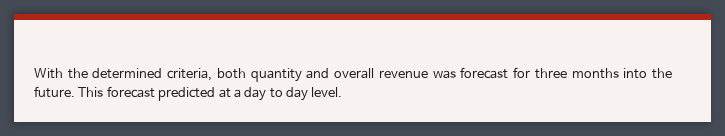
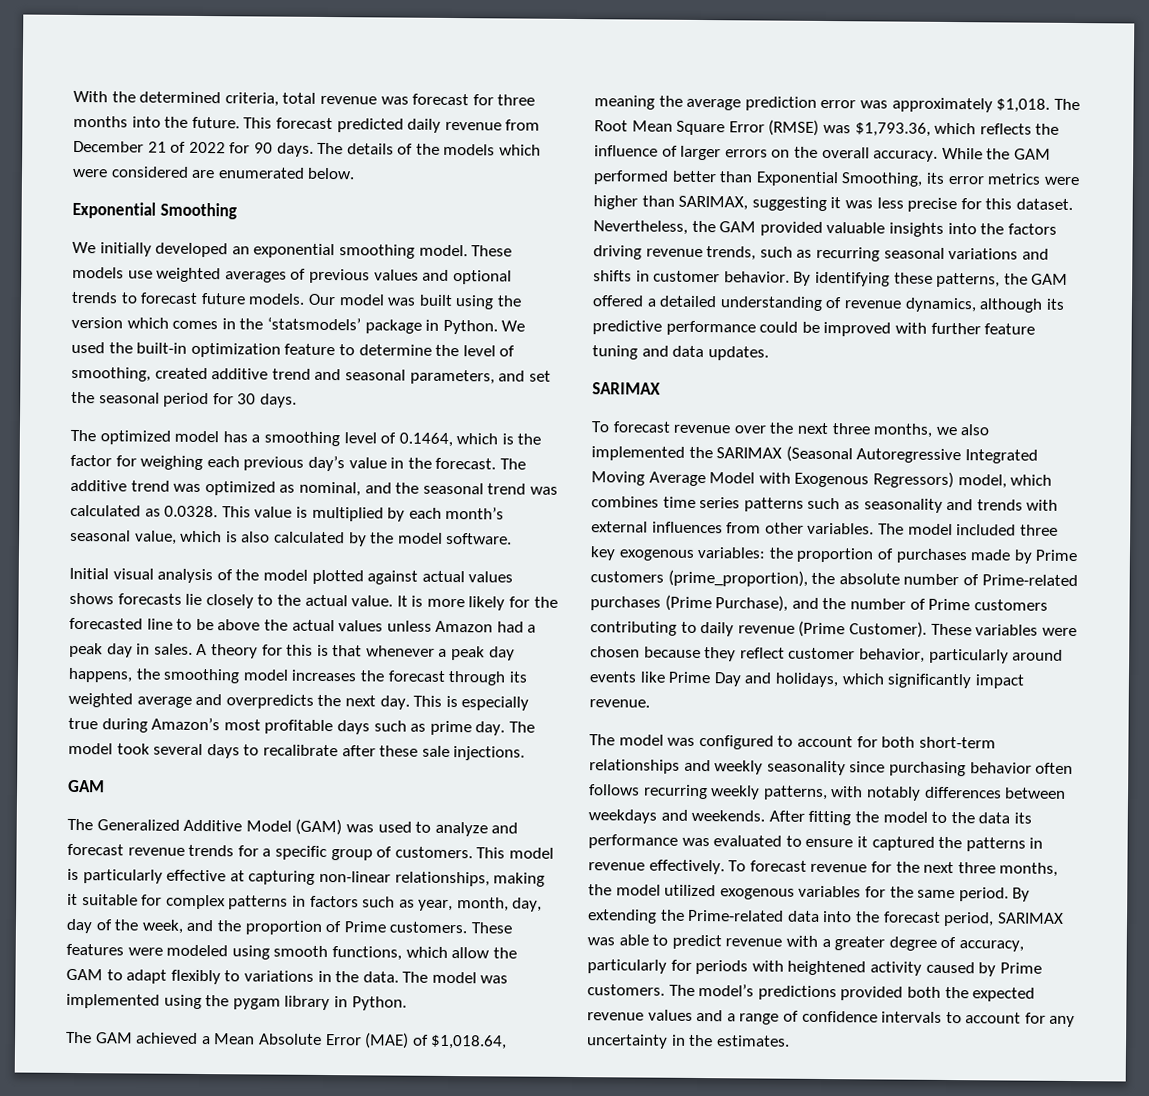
- With the determined criteria, both quantity and overall revenue was forecast for three months into the future.
+ With the determined criteria, total revenue was forecast for three months into the future.
- This forecast predicted at a day to day level.
+ This forecast predicted daily revenue from December 21 of 2022 for 90 days. The details of the models which were considered are enumerated below.
+ Exponential Smoothing
+ We initially developed an exponential smoothing model. These models use weighted averages of previous values and optional trends to forecast future models. Our model was built using the version which comes in the ‘statsmodels’ package in Python. We used the built-in optimization feature to determine the level of smoothing, created additive trend and seasonal parameters, and set the seasonal period for 30 days.
+ The optimized model has a smoothing level of 0.1464, which is the factor for weighing each previous day’s value in the forecast. The additive trend was optimized as nominal, and the seasonal trend was calculated as 0.0328. This value is multiplied by each month’s seasonal value, which is also calculated by the model software.
+ Initial visual analysis of the model plotted against actual values shows forecasts lie closely to the actual value. It is more likely for the forecasted line to be above the actual values unless Amazon had a peak day in sales. A theory for this is that whenever a peak day happens, the smoothing model increases the forecast through its weighted average and overpredicts the next day. This is especially true during Amazon’s most profitable days such as prime day. The model took several days to recalibrate after these sale injections.
+ GAM
+ The Generalized Additive Model (GAM) was used to analyze and forecast revenue trends for a specific group of customers. This model is particularly effective at capturing non-linear relationships, making it suitable for complex patterns in factors such as year, month, day, day of the week, and the proportion of Prime customers. These features were modeled using smooth functions, which allow the GAM to adapt flexibly to variations in the data. The model was implemented using the pygam library in Python.
+ The GAM achieved a Mean Absolute Error (MAE) of $1,018.64, meaning the average prediction error was approximately $1,018. The Root Mean Square Error (RMSE) was $1,793.36, which reflects the influence of larger errors on the overall accuracy. While the GAM performed better than Exponential Smoothing, its error metrics were higher than SARIMAX, suggesting it was less precise for this dataset. Nevertheless, the GAM provided valuable insights into the factors driving revenue trends, such as recurring seasonal variations and shifts in customer behavior. By identifying these patterns, the GAM offered a detailed understanding of revenue dynamics, although its predictive performance could be improved with further feature tuning and data updates.
+ SARIMAX
+ To forecast revenue over the next three months, we also implemented the SARIMAX (Seasonal Autoregressive Integrated Moving Average Model with Exogenous Regressors) model, which combines time series patterns such as seasonality and trends with external influences from other variables. The model included three key exogenous variables: the proportion of purchases made by Prime customers (prime_proportion), the absolute number of Prime-related purchases (Prime Purchase), and the number of Prime customers contributing to daily revenue (Prime Customer). These variables were chosen because they reflect customer behavior, particularly around events like Prime Day and holidays, which significantly impact revenue.
+ The model was configured to account for both short-term relationships and weekly seasonality since purchasing behavior often follows recurring weekly patterns, with notably differences between weekdays and weekends. After fitting the model to the data its performance was evaluated to ensure it captured the patterns in revenue effectively. To forecast revenue for the next three months, the model utilized exogenous variables for the same period. By extending the Prime-related data into the forecast period, SARIMAX was able to predict revenue with a greater degree of accuracy, particularly for periods with heightened activity caused by Prime customers. The model’s predictions provided both the expected revenue values and a range of confidence intervals to account for any uncertainty in the estimates.

